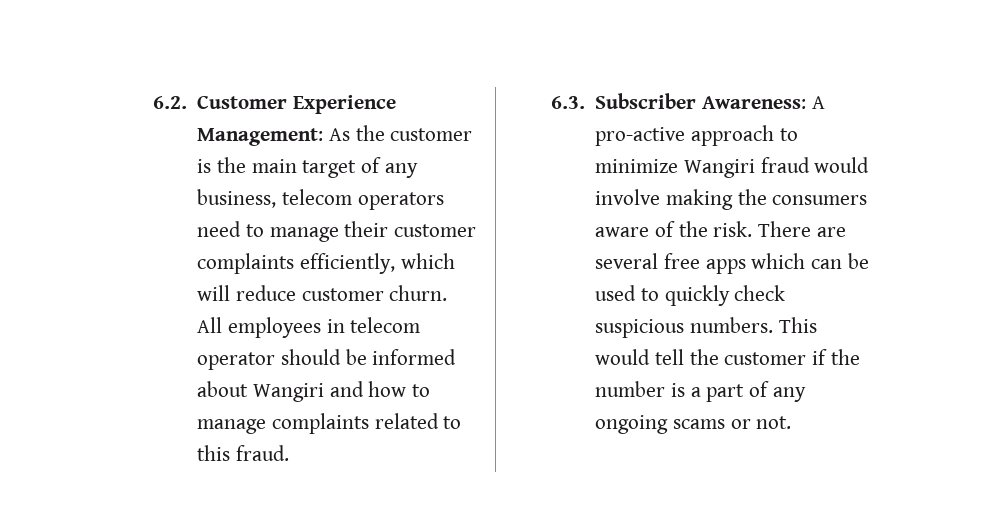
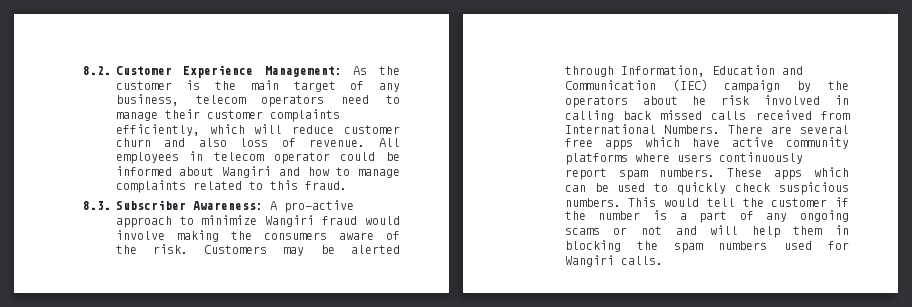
- 6.2. Customer Experience Management: As the customer is the main target of any business, telecom operators need to manage their customer complaints efficiently, which will reduce customer churn.
+ 8.2. Customer Experience Management: As the customer is the main target of any business, telecom operators need to manage their customer complaints efficiently, which will reduce customer churn and also loss of revenue.
- All employees in telecom operator should be informed about Wangiri and how to manage complaints related to this fraud.
+ All employees in telecom operator could be informed about Wangiri and how to manage complaints related to this fraud.
- 6.3. Subscriber Awareness: A pro-active approach to minimize Wangiri fraud would involve making the consumers aware of the risk.
+ 8.3. Subscriber Awareness: A pro-active approach to minimize Wangiri fraud would involve making the consumers aware of the risk.
+ Customers may be alerted through Information, Education and Communication (IEC) campaign by the operators about he risk involved in calling back missed calls received from International Numbers.
- There are several free apps which can be used to quickly check suspicious numbers.
+ There are several free apps which have active community platforms where users continuously report spam numbers. These apps which can be used to quickly check suspicious numbers.
- This would tell the customer if the number is a part of any ongoing scams or not.
+ This would tell the customer if the number is a part of any ongoing scams or not and will help them in blocking the spam numbers used for Wangiri calls.

